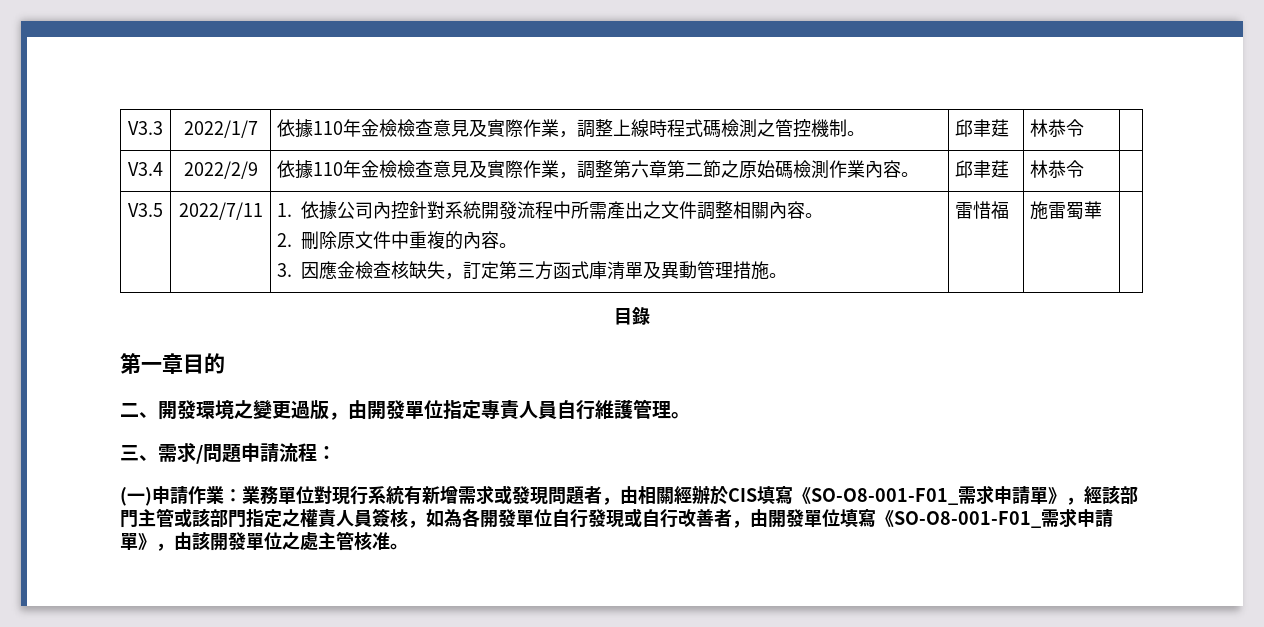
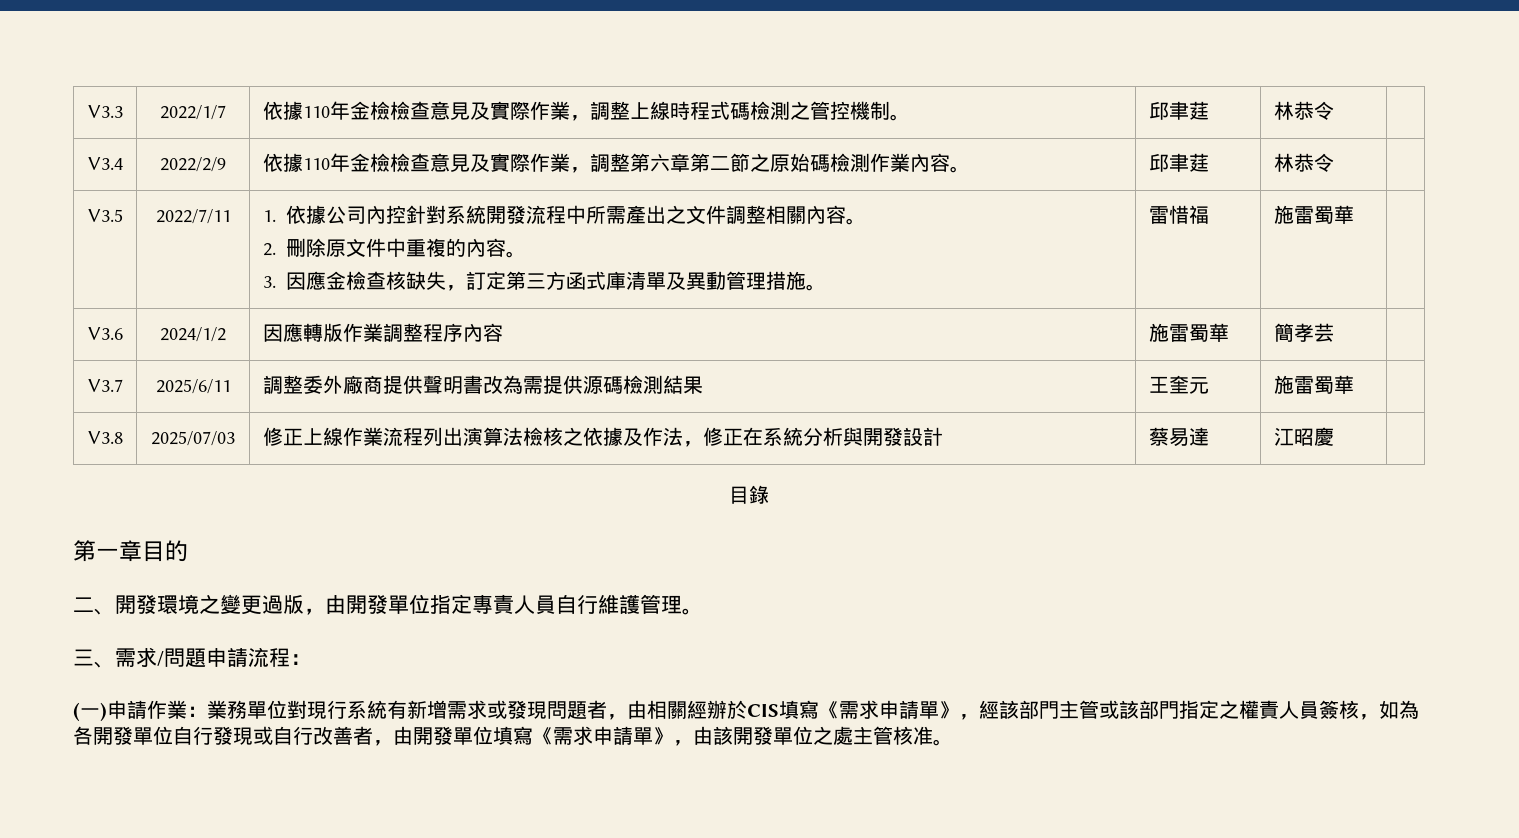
+ V3.6 | 2024/1/2 | 因應轉版作業調整程序內容 | 施雷蜀華 | 簡孝芸 |
+ V3.7 | 2025/6/11 | 調整委外廠商提供聲明書改為需提供源碼檢測結果 | 王奎元 | 施雷蜀華 |
+ V3.8 | 2025/07/03 | 修正上線作業流程列出演算法檢核之依據及作法，修正在系統分析與開發設計 | 蔡易達 | 江昭慶 |
- (一)申請作業：業務單位對現行系統有新增需求或發現問題者，由相關經辦於CIS填寫《SO-O8-001-F01_需求申請單》，經該部門主管或該部門指定之權責人員簽核，如為各開發單位自行發現或自行改善者，由開發單位填寫《SO-O8-001-F01_需求申請單》，由該開發單位之處主管核准。
+ (一)申請作業：業務單位對現行系統有新增需求或發現問題者，由相關經辦於CIS填寫《需求申請單》，經該部門主管或該部門指定之權責人員簽核，如為各開發單位自行發現或自行改善者，由開發單位填寫《需求申請單》，由該開發單位之處主管核准。

